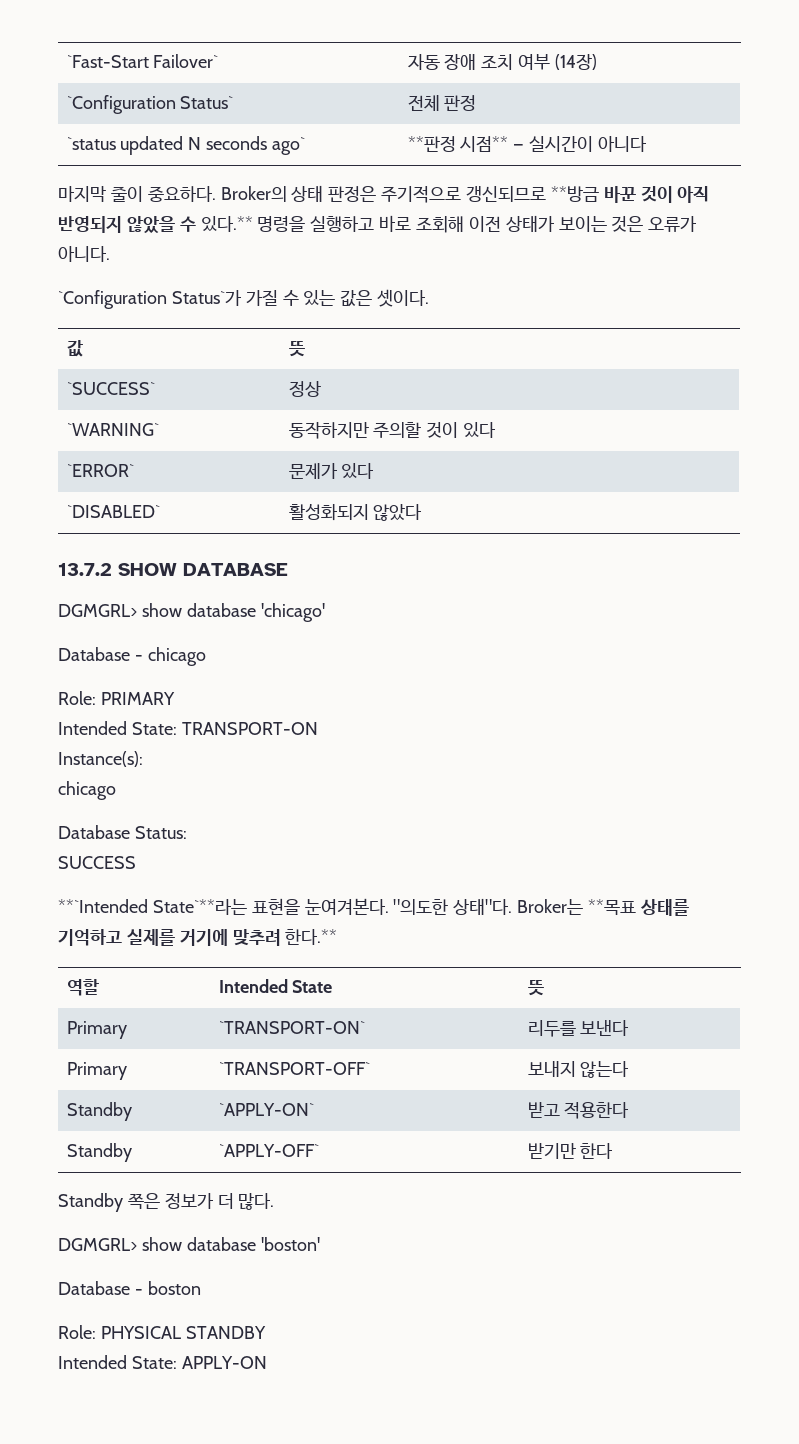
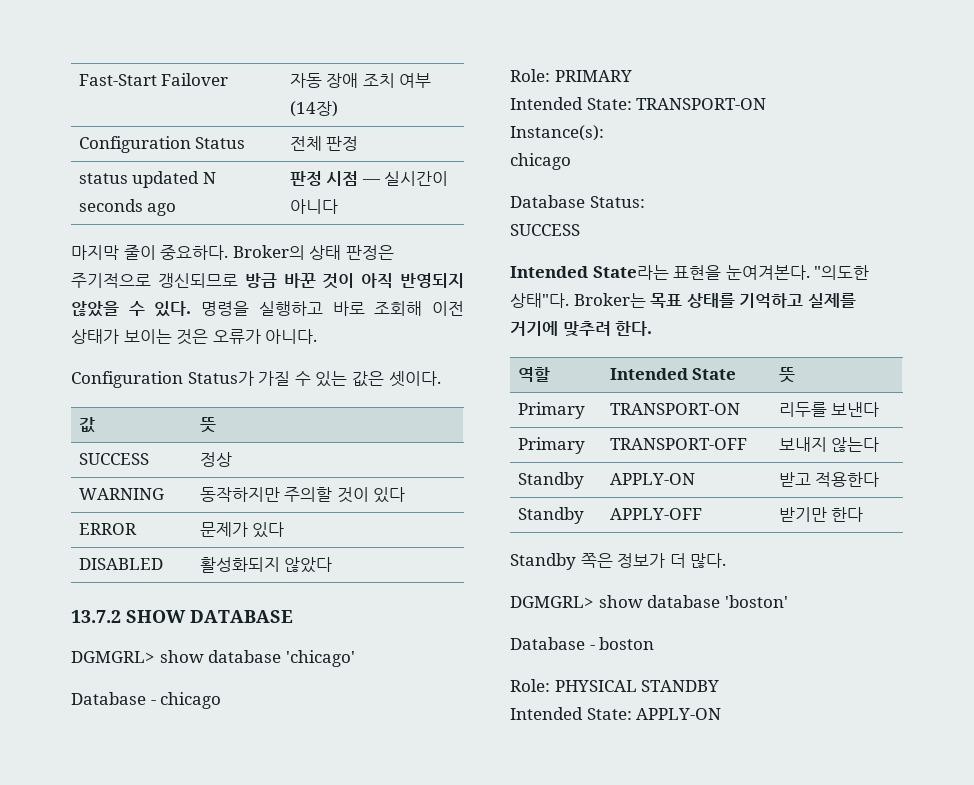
- `Fast-Start Failover` | 자동 장애 조치 여부 (14장)
+ Fast-Start Failover | 자동 장애 조치 여부 (14장)
- `Configuration Status` | 전체 판정
+ Configuration Status | 전체 판정
- `status updated N seconds ago` | **판정 시점** — 실시간이 아니다
+ status updated N seconds ago | 판정 시점 — 실시간이 아니다
- Broker의 상태 판정은 주기적으로 갱신되므로 **방금 바꾼 것이 아직 반영되지 않았을 수 있다.** 명령을 실행하고 바로 조회해 이전 상태가 보이는 것은 오류가 아니다.
+ Broker의 상태 판정은 주기적으로 갱신되므로 방금 바꾼 것이 아직 반영되지 않았을 수 있다. 명령을 실행하고 바로 조회해 이전 상태가 보이는 것은 오류가 아니다.
- `Configuration Status`가 가질 수 있는 값은 셋이다.
+ Configuration Status가 가질 수 있는 값은 셋이다.
- `SUCCESS` | 정상
+ SUCCESS | 정상
- `WARNING` | 동작하지만 주의할 것이 있다
+ WARNING | 동작하지만 주의할 것이 있다
- `ERROR` | 문제가 있다
+ ERROR | 문제가 있다
- `DISABLED` | 활성화되지 않았다
+ DISABLED | 활성화되지 않았다
- **`Intended State`**라는 표현을 눈여겨본다.
+ Intended State라는 표현을 눈여겨본다.
- Broker는 **목표 상태를 기억하고 실제를 거기에 맞추려 한다.**
+ Broker는 목표 상태를 기억하고 실제를 거기에 맞추려 한다.
- Primary | `TRANSPORT-ON` | 리두를 보낸다
+ Primary | TRANSPORT-ON | 리두를 보낸다
- Primary | `TRANSPORT-OFF` | 보내지 않는다
+ Primary | TRANSPORT-OFF | 보내지 않는다
- Standby | `APPLY-ON` | 받고 적용한다
+ Standby | APPLY-ON | 받고 적용한다
- Standby | `APPLY-OFF` | 받기만 한다
+ Standby | APPLY-OFF | 받기만 한다

